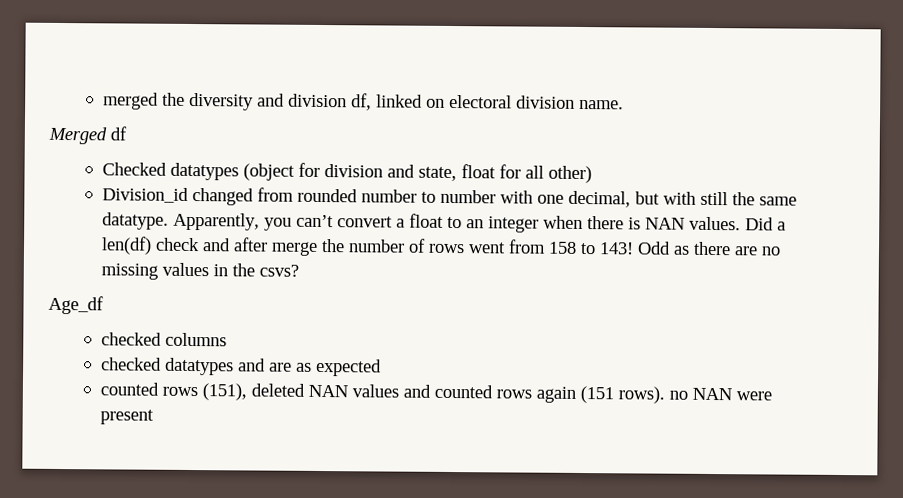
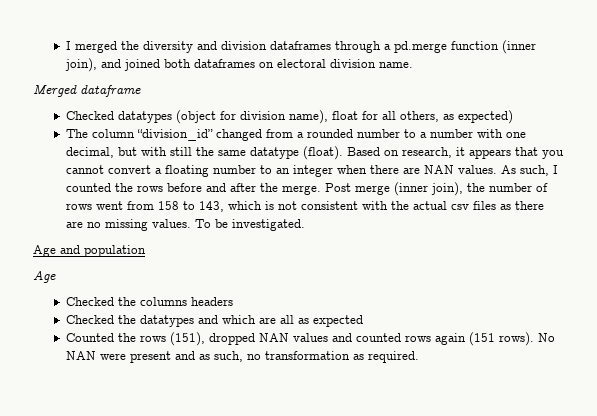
- merged the diversity and division df, linked on electoral division name.
+ I merged the diversity and division dataframes through a pd.merge function (inner join), and joined both dataframes on electoral division name.
- Merged df
+ Merged dataframe
- Checked datatypes (object for division and state, float for all other)
- Division_id changed from rounded number to number with one decimal, but with still the same datatype. Apparently, you can’t convert a float to an integer when there is NAN values.
+ Checked datatypes (object for division name), float for all others, as expected)
+ The column “division_id” changed from a rounded number to a number with one decimal, but with still the same datatype (float). Based on research, it appears that you cannot convert a floating number to an integer when there are NAN values.
- Did a len(df) check and after merge the number of rows went from 158 to 143! Odd as there are no missing values in the csvs?
- Age_df
- checked columns
- checked datatypes and are as expected
+ As such, I counted the rows before and after the merge. Post merge (inner join), the number of rows went from 158 to 143, which is not consistent with the actual csv files as there are no missing values. To be investigated.
+ Age and population
+ Age
+ Checked the columns headers
+ Checked the datatypes and which are all as expected
- counted rows (151), deleted NAN values and counted rows again (151 rows). no NAN were present
+ Counted the rows (151), dropped NAN values and counted rows again (151 rows). No NAN were present and as such, no transformation as required.

